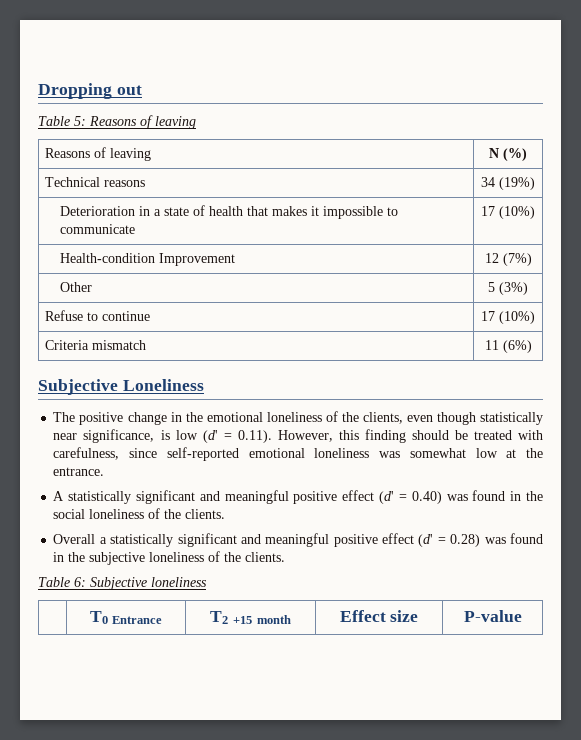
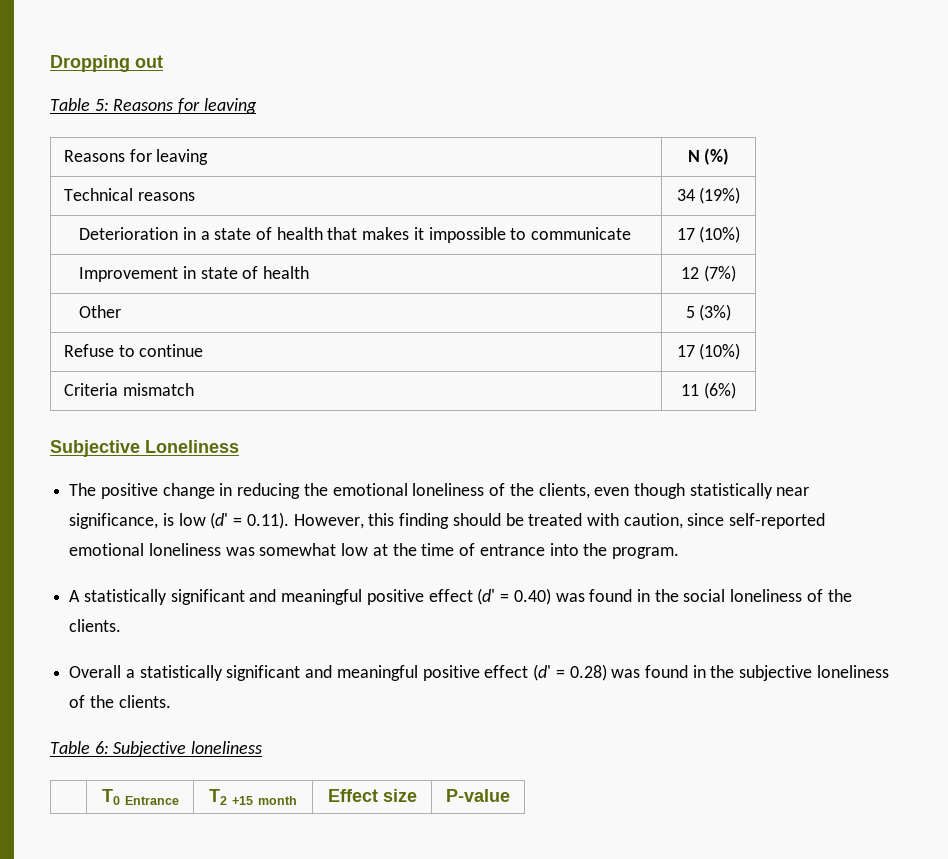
- Table 5: Reasons of leaving
+ Table 5: Reasons for leaving
- Reasons of leaving | N (%)
+ Reasons for leaving | N (%)
- Health-condition Improvement | 12 (7%)
+ Improvement in state of health | 12 (7%)
- The positive change in the emotional loneliness of the clients, even though statistically near significance, is low (d' = 0.11). However, this finding should be treated with carefulness, since self-reported emotional loneliness was somewhat low at the entrance.
+ The positive change in reducing the emotional loneliness of the clients, even though statistically near significance, is low (d' = 0.11). However, this finding should be treated with caution, since self-reported emotional loneliness was somewhat low at the time of entrance into the program.

